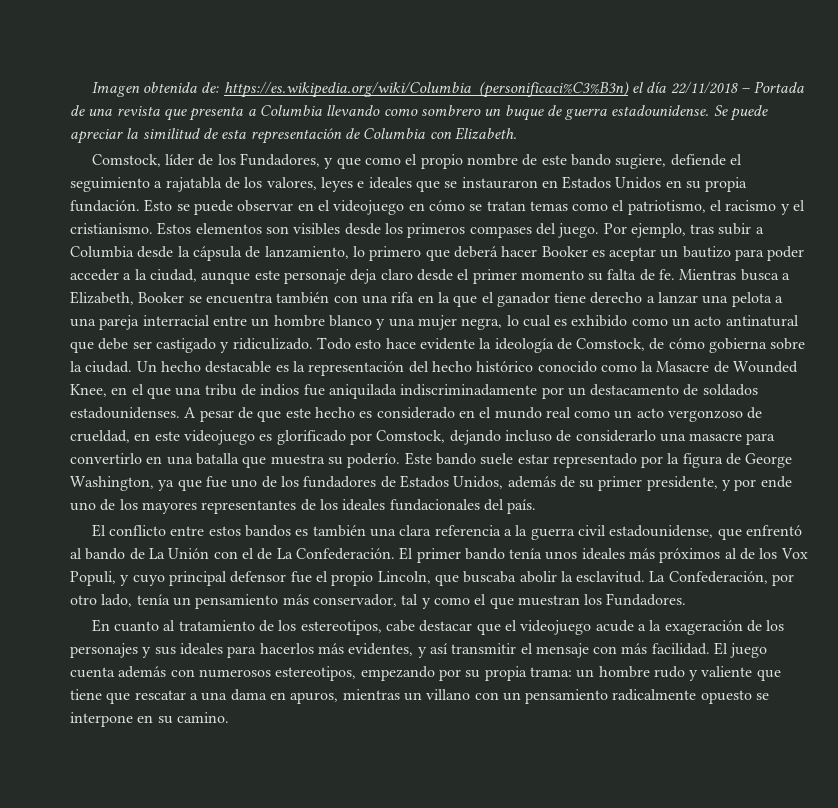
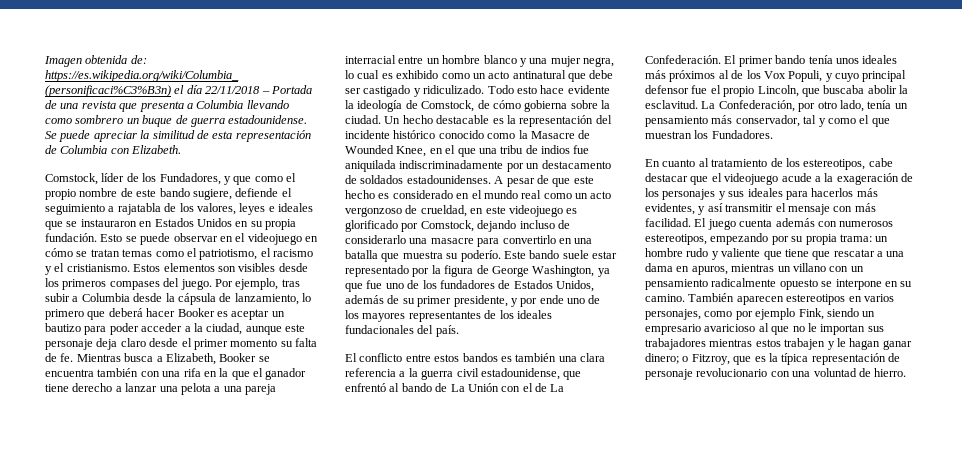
- Un hecho destacable es la representación del hecho histórico conocido como la Masacre de Wounded Knee, en el que una tribu de indios fue aniquilada indiscriminadamente por un destacamento de soldados estadounidenses.
+ Un hecho destacable es la representación del incidente histórico conocido como la Masacre de Wounded Knee, en el que una tribu de indios fue aniquilada indiscriminadamente por un destacamento de soldados estadounidenses.
+ También aparecen estereotipos en varios personajes, como por ejemplo Fink, siendo un empresario avaricioso al que no le importan sus trabajadores mientras estos trabajen y le hagan ganar dinero; o Fitzroy, que es la típica representación de personaje revolucionario con una voluntad de hierro.

